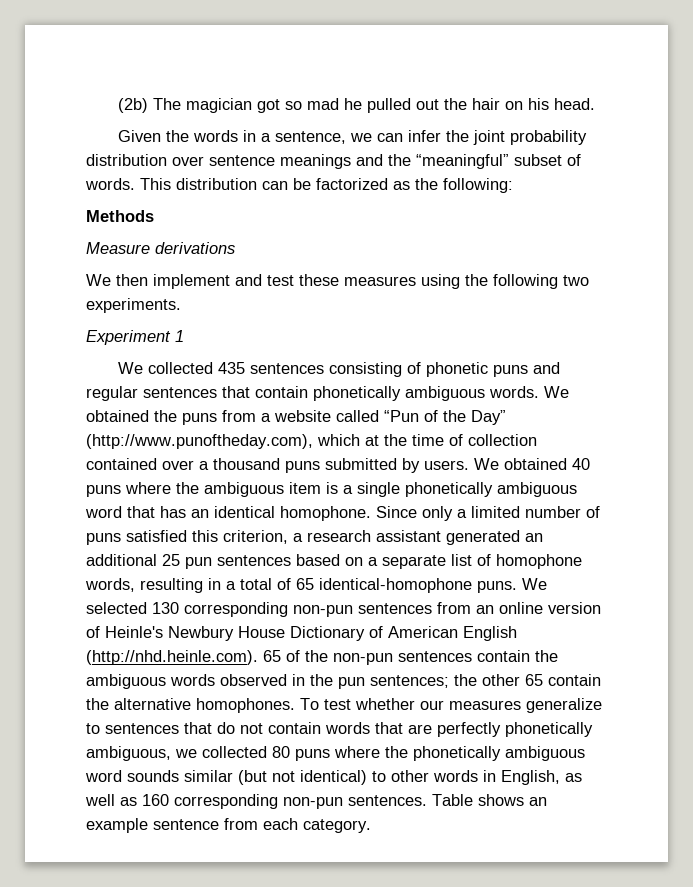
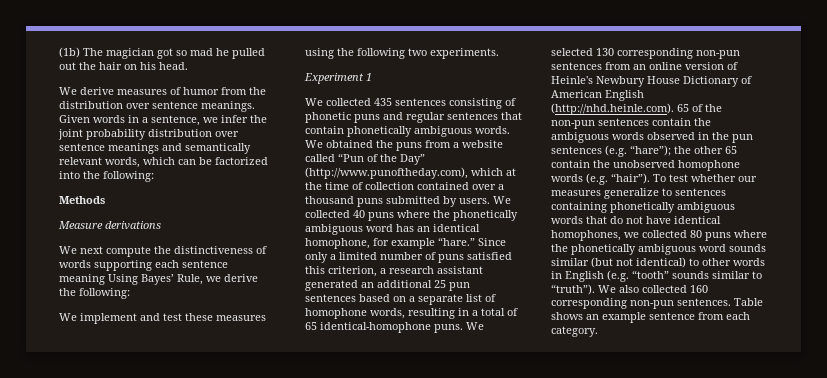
- (2b) The magician got so mad he pulled out the hair on his head.
+ (1b) The magician got so mad he pulled out the hair on his head.
- Given the words in a sentence, we can infer the joint probability distribution over sentence meanings and the “meaningful” subset of words. This distribution can be factorized as the following:
+ We derive measures of humor from the distribution over sentence meanings. Given words in a sentence, we infer the joint probability distribution over sentence meanings and semantically relevant words, which can be factorized into the following:
- We then implement and test these measures using the following two experiments.
+ We next compute the distinctiveness of words supporting each sentence meaning Using Bayes’ Rule, we derive the following:
+ We implement and test these measures using the following two experiments.
- We obtained 40 puns where the ambiguous item is a single phonetically ambiguous word that has an identical homophone.
+ We collected 40 puns where the phonetically ambiguous word has an identical homophone, for example “hare.”
- We selected 130 corresponding non-pun sentences from an online version of Heinle's Newbury House Dictionary of American English (http://nhd.heinle.com). 65 of the non-pun sentences contain the ambiguous words observed in the pun sentences; the other 65 contain the alternative homophones.
+ We selected 130 corresponding non-pun sentences from an online version of Heinle's Newbury House Dictionary of American English (http://nhd.heinle.com). 65 of the non-pun sentences contain the ambiguous words observed in the pun sentences (e.g. “hare”); the other 65 contain the unobserved homophone words (e.g. “hair”).
- To test whether our measures generalize to sentences that do not contain words that are perfectly phonetically ambiguous, we collected 80 puns where the phonetically ambiguous word sounds similar (but not identical) to other words in English, as well as 160 corresponding non-pun sentences.
+ To test whether our measures generalize to sentences containing phonetically ambiguous words that do not have identical homophones, we collected 80 puns where the phonetically ambiguous word sounds similar (but not identical) to other words in English (e.g. “tooth” sounds similar to “truth”). We also collected 160 corresponding non-pun sentences.

